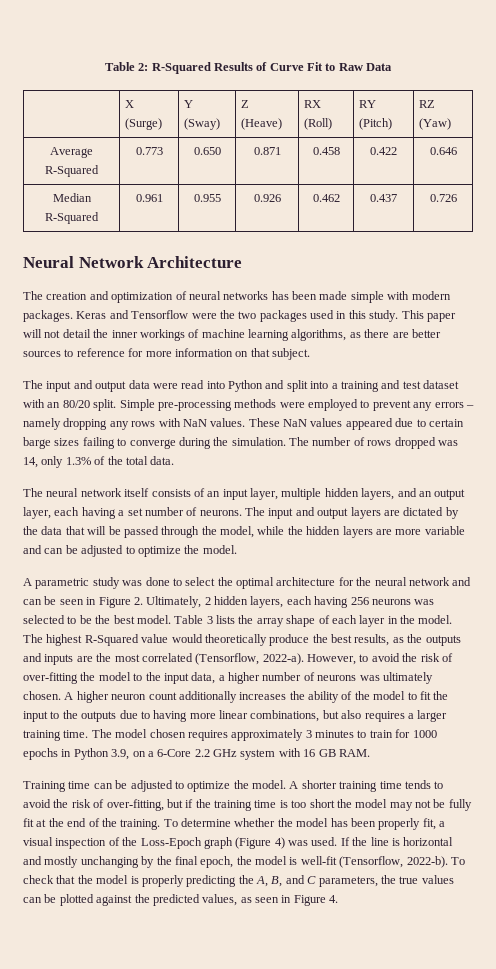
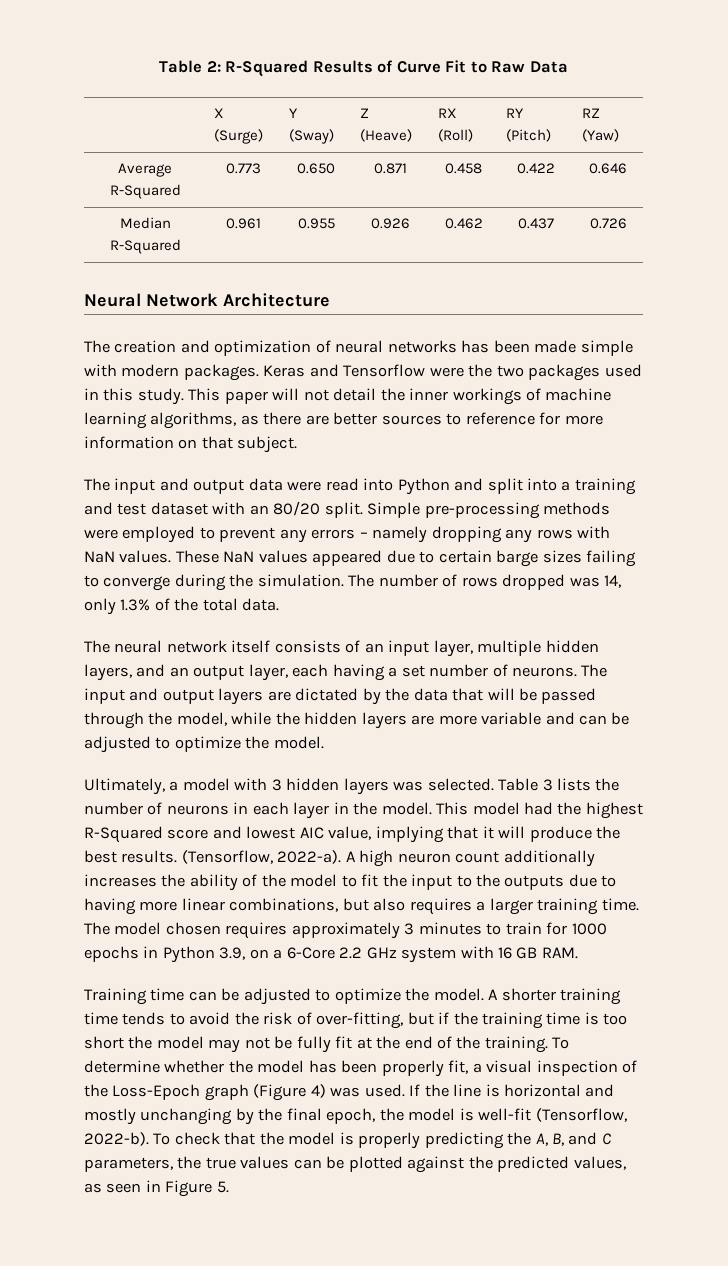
- A parametric study was done to select the optimal architecture for the neural network and can be seen in Figure 2. Ultimately, 2 hidden layers, each having 256 neurons was selected to be the best model. Table 3 lists the array shape of each layer in the model.
+ Ultimately, a model with 3 hidden layers was selected. Table 3 lists the number of neurons in each layer in the model.
- The highest R-Squared value would theoretically produce the best results, as the outputs and inputs are the most correlated (Tensorflow, 2022-a). However, to avoid the risk of over-fitting the model to the input data, a higher number of neurons was ultimately chosen. A higher neuron count additionally increases the ability of the model to fit the input to the outputs due to having more linear combinations, but also requires a larger training time.
+ This model had the highest R-Squared score and lowest AIC value, implying that it will produce the best results. (Tensorflow, 2022-a). A high neuron count additionally increases the ability of the model to fit the input to the outputs due to having more linear combinations, but also requires a larger training time.
- To check that the model is properly predicting the A, B, and C parameters, the true values can be plotted against the predicted values, as seen in Figure 4.
+ To check that the model is properly predicting the A, B, and C parameters, the true values can be plotted against the predicted values, as seen in Figure 5.

